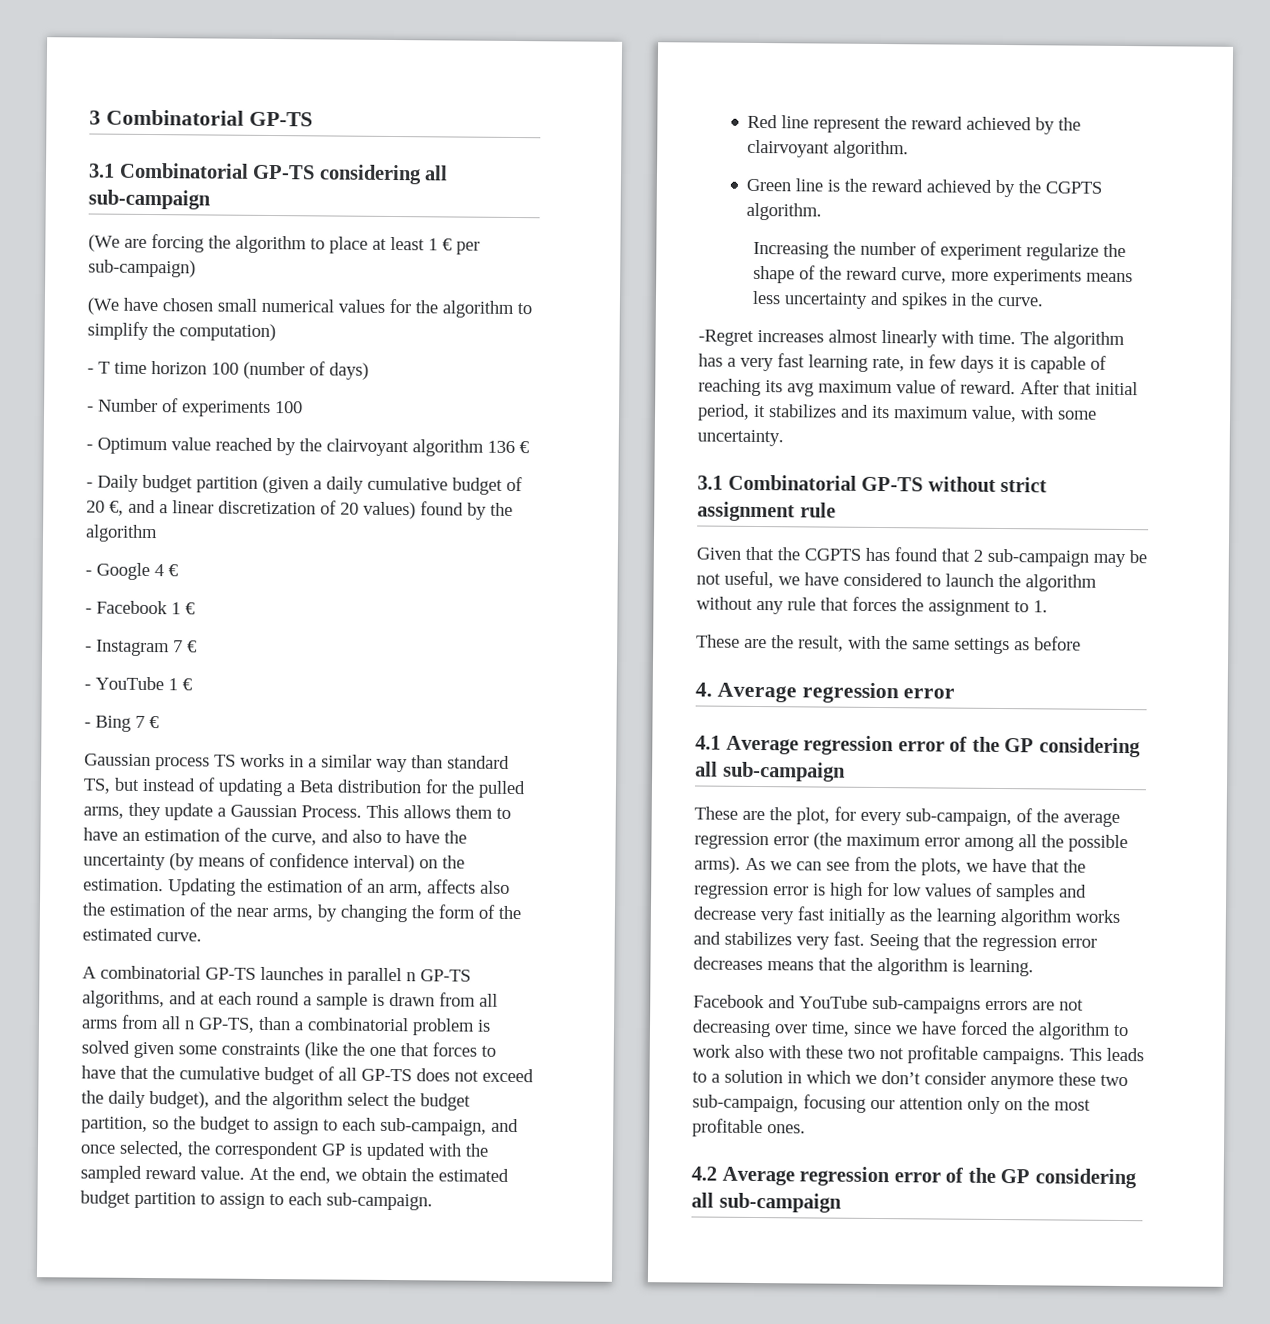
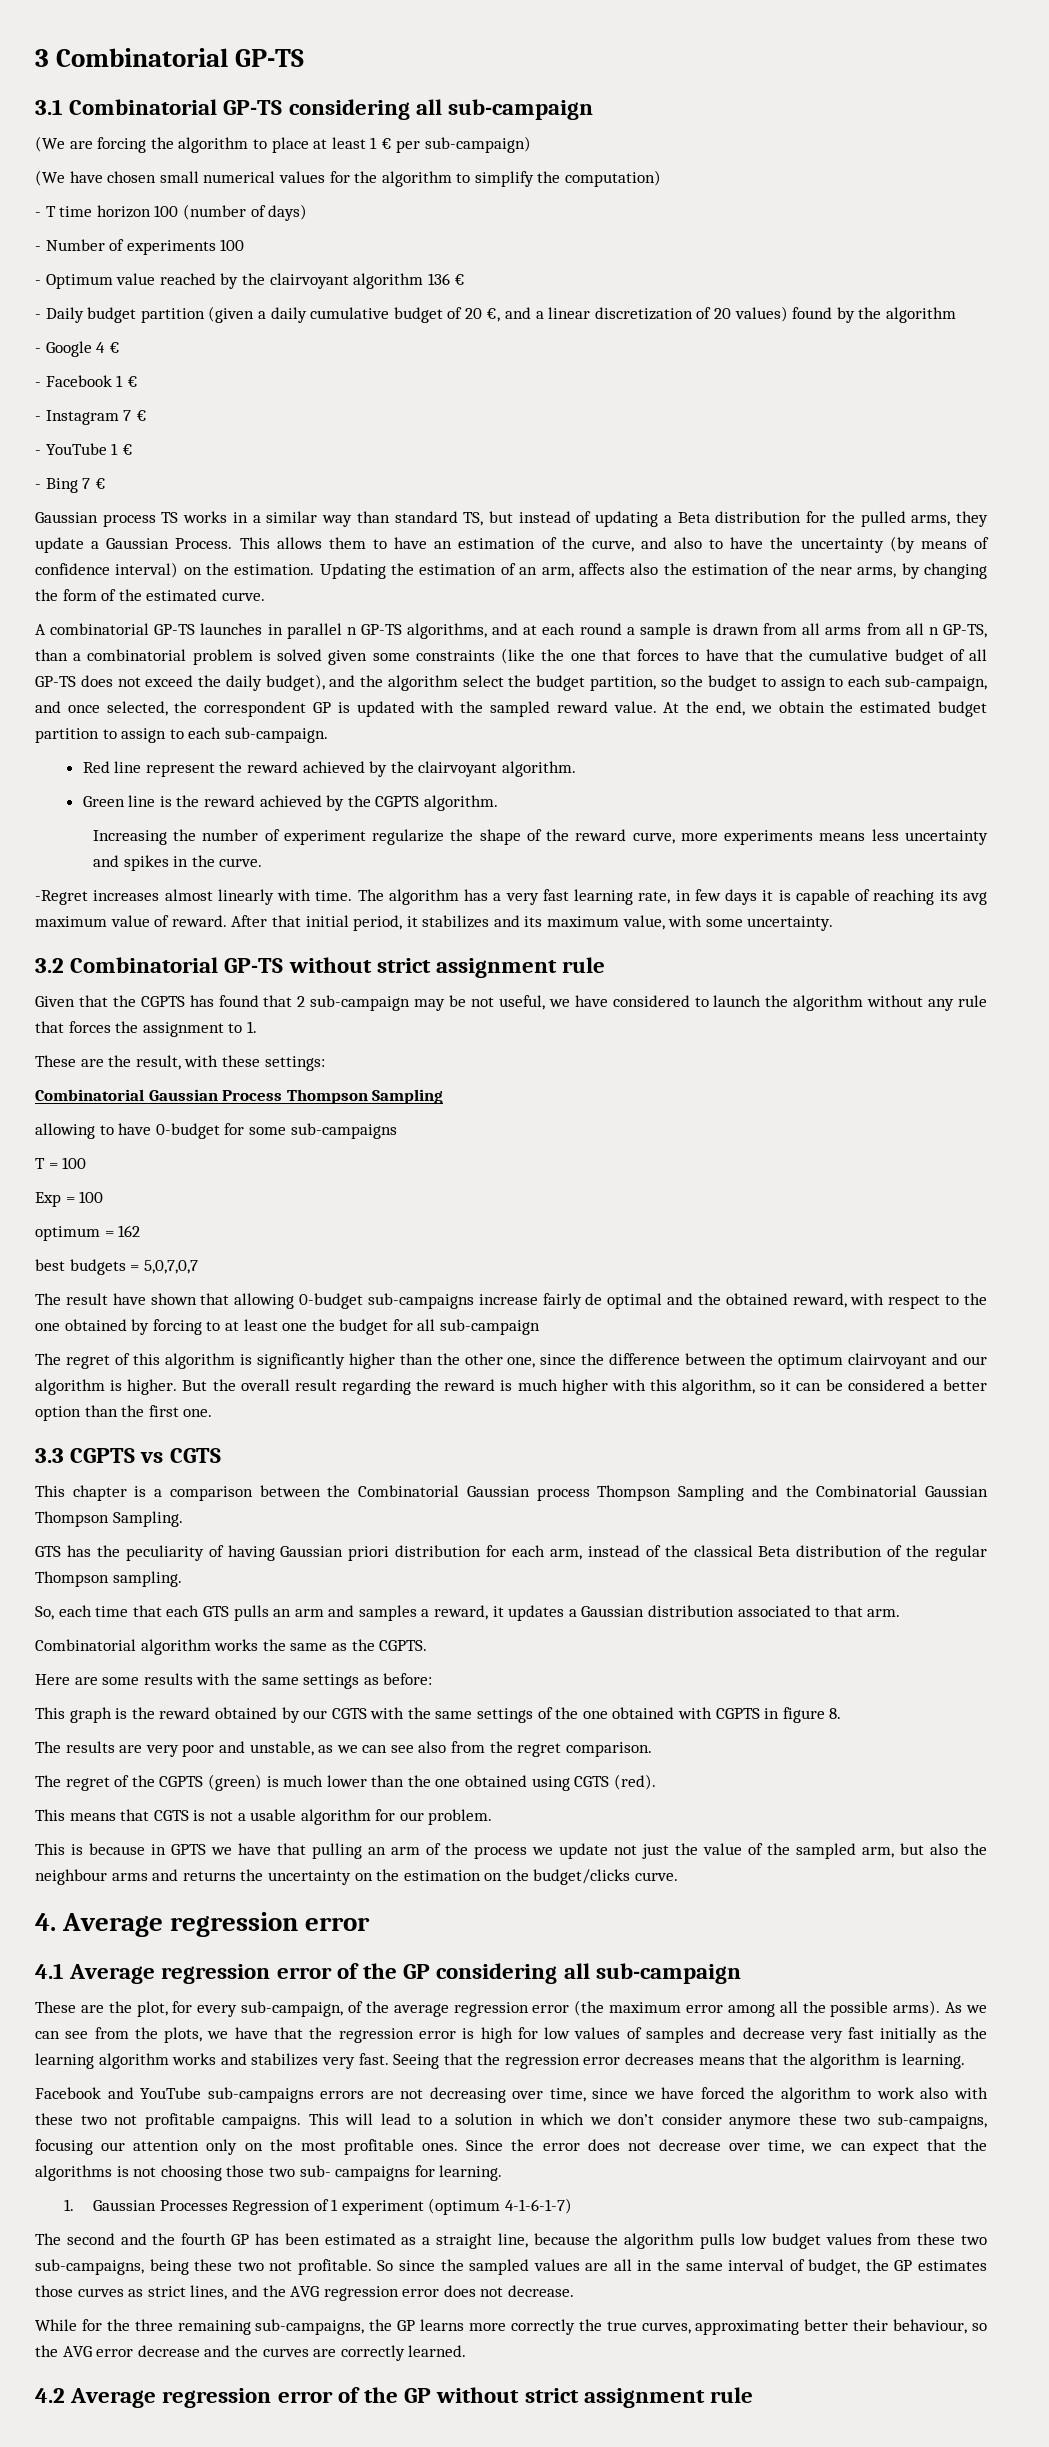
- 3.1 Combinatorial GP-TS without strict assignment rule
+ 3.2 Combinatorial GP-TS without strict assignment rule
- These are the result, with the same settings as before
+ These are the result, with these settings:
+ Combinatorial Gaussian Process Thompson Sampling
+ allowing to have 0-budget for some sub-campaigns
+ T = 100
+ Exp = 100
+ optimum = 162
+ best budgets = 5,0,7,0,7
+ The result have shown that allowing 0-budget sub-campaigns increase fairly de optimal and the obtained reward, with respect to the one obtained by forcing to at least one the budget for all sub-campaign
+ The regret of this algorithm is significantly higher than the other one, since the difference between the optimum clairvoyant and our algorithm is higher. But the overall result regarding the reward is much higher with this algorithm, so it can be considered a better option than the first one.
+ 3.3 CGPTS vs CGTS
+ This chapter is a comparison between the Combinatorial Gaussian process Thompson Sampling and the Combinatorial Gaussian Thompson Sampling.
+ GTS has the peculiarity of having Gaussian priori distribution for each arm, instead of the classical Beta distribution of the regular Thompson sampling.
+ So, each time that each GTS pulls an arm and samples a reward, it updates a Gaussian distribution associated to that arm.
+ Combinatorial algorithm works the same as the CGPTS.
+ Here are some results with the same settings as before:
+ This graph is the reward obtained by our CGTS with the same settings of the one obtained with CGPTS in figure 8.
+ The results are very poor and unstable, as we can see also from the regret comparison.
+ The regret of the CGPTS (green) is much lower than the one obtained using CGTS (red).
+ This means that CGTS is not a usable algorithm for our problem.
+ This is because in GPTS we have that pulling an arm of the process we update not just the value of the sampled arm, but also the neighbour arms and returns the uncertainty on the estimation on the budget/clicks curve.
- This leads to a solution in which we don’t consider anymore these two sub-campaign, focusing our attention only on the most profitable ones.
+ This will lead to a solution in which we don’t consider anymore these two sub-campaigns, focusing our attention only on the most profitable ones. Since the error does not decrease over time, we can expect that the algorithms is not choosing those two sub- campaigns for learning.
+ 1. Gaussian Processes Regression of 1 experiment (optimum 4-1-6-1-7)
+ The second and the fourth GP has been estimated as a straight line, because the algorithm pulls low budget values from these two sub-campaigns, being these two not profitable. So since the sampled values are all in the same interval of budget, the GP estimates those curves as strict lines, and the AVG regression error does not decrease.
+ While for the three remaining sub-campaigns, the GP learns more correctly the true curves, approximating better their behaviour, so the AVG error decrease and the curves are correctly learned.
- 4.2 Average regression error of the GP considering all sub-campaign
+ 4.2 Average regression error of the GP without strict assignment rule

